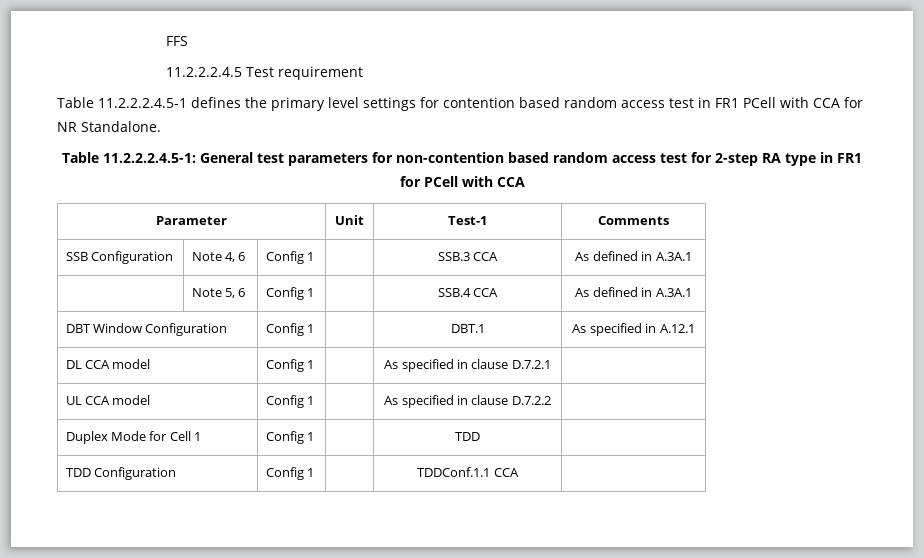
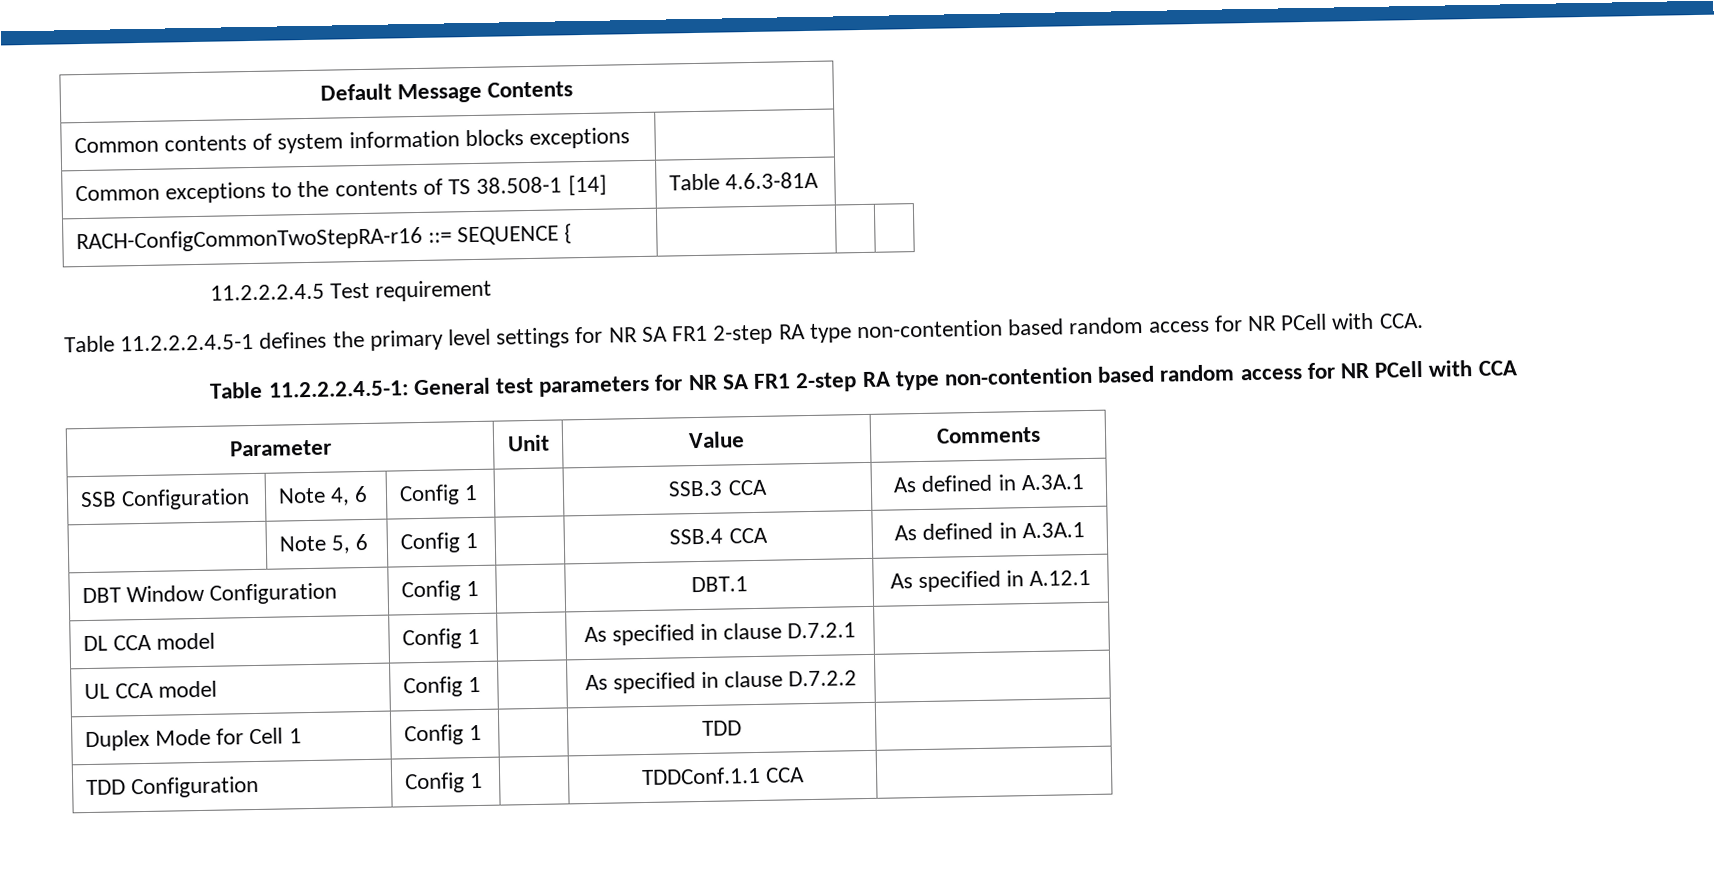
- FFS
+ Default Message Contents
+ Common contents of system information blocks exceptions |
+ Common exceptions to the contents of TS 38.508-1 [14] | Table 4.6.3-81A
+ RACH-ConfigCommonTwoStepRA-r16 ::= SEQUENCE { | | |
- Table 11.2.2.2.4.5-1 defines the primary level settings for contention based random access test in FR1 PCell with CCA for NR Standalone.
+ Table 11.2.2.2.4.5-1 defines the primary level settings for NR SA FR1 2-step RA type non-contention based random access for NR PCell with CCA.
- Table 11.2.2.2.4.5-1: General test parameters for non-contention based random access test for 2-step RA type in FR1 for PCell with CCA
+ Table 11.2.2.2.4.5-1: General test parameters for NR SA FR1 2-step RA type non-contention based random access for NR PCell with CCA
- Parameter | Unit | Test-1 | Comments
+ Parameter | Unit | Value | Comments

